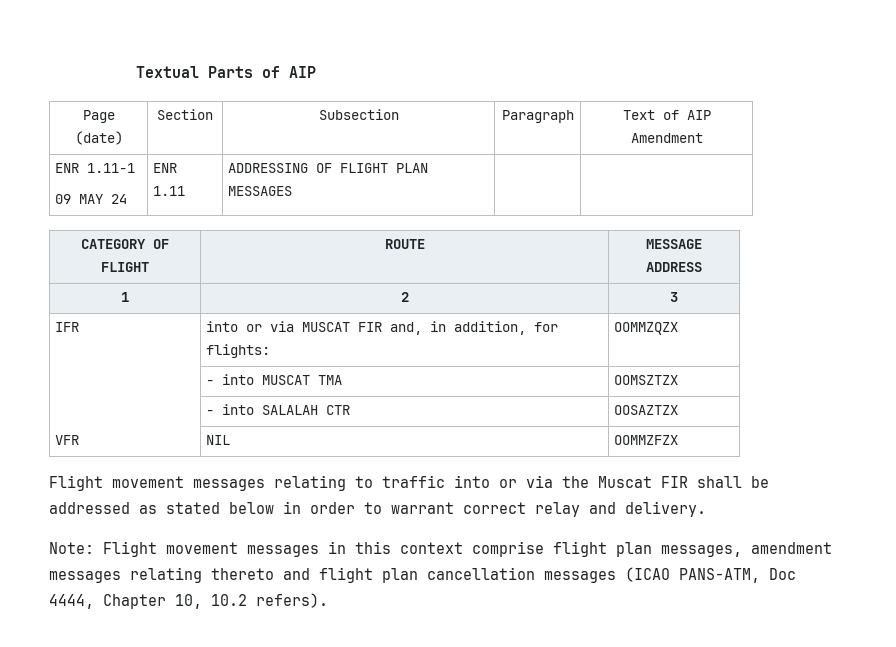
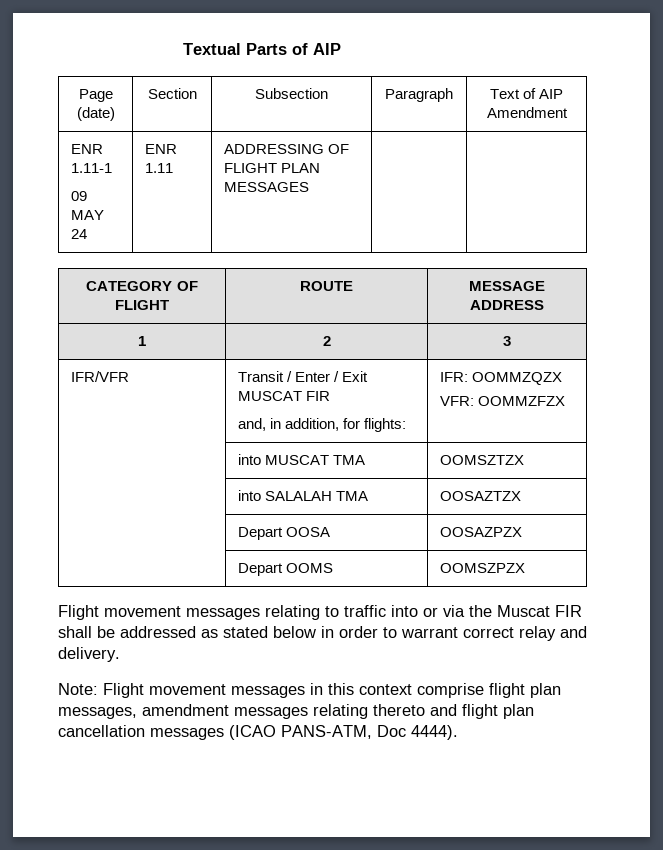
- IFR | into or via MUSCAT FIR and, in addition, for flights: | OOMMZQZX
- | - into MUSCAT TMA | OOMSZTZX
+ IFR/VFR | Transit / Enter / Exit MUSCAT FIR
+ and, in addition, for flights: | IFR: OOMMZQZX
+ VFR: OOMMZFZX
+ | into MUSCAT TMA | OOMSZTZX
- | - into SALALAH CTR | OOSAZTZX
+ | into SALALAH TMA | OOSAZTZX
- VFR | NIL | OOMMZFZX
+ | Depart OOSA | OOSAZPZX
+ | Depart OOMS | OOMSZPZX
- Note: Flight movement messages in this context comprise flight plan messages, amendment messages relating thereto and flight plan cancellation messages (ICAO PANS-ATM, Doc 4444, Chapter 10, 10.2 refers).
+ Note: Flight movement messages in this context comprise flight plan messages, amendment messages relating thereto and flight plan cancellation messages (ICAO PANS-ATM, Doc 4444).

